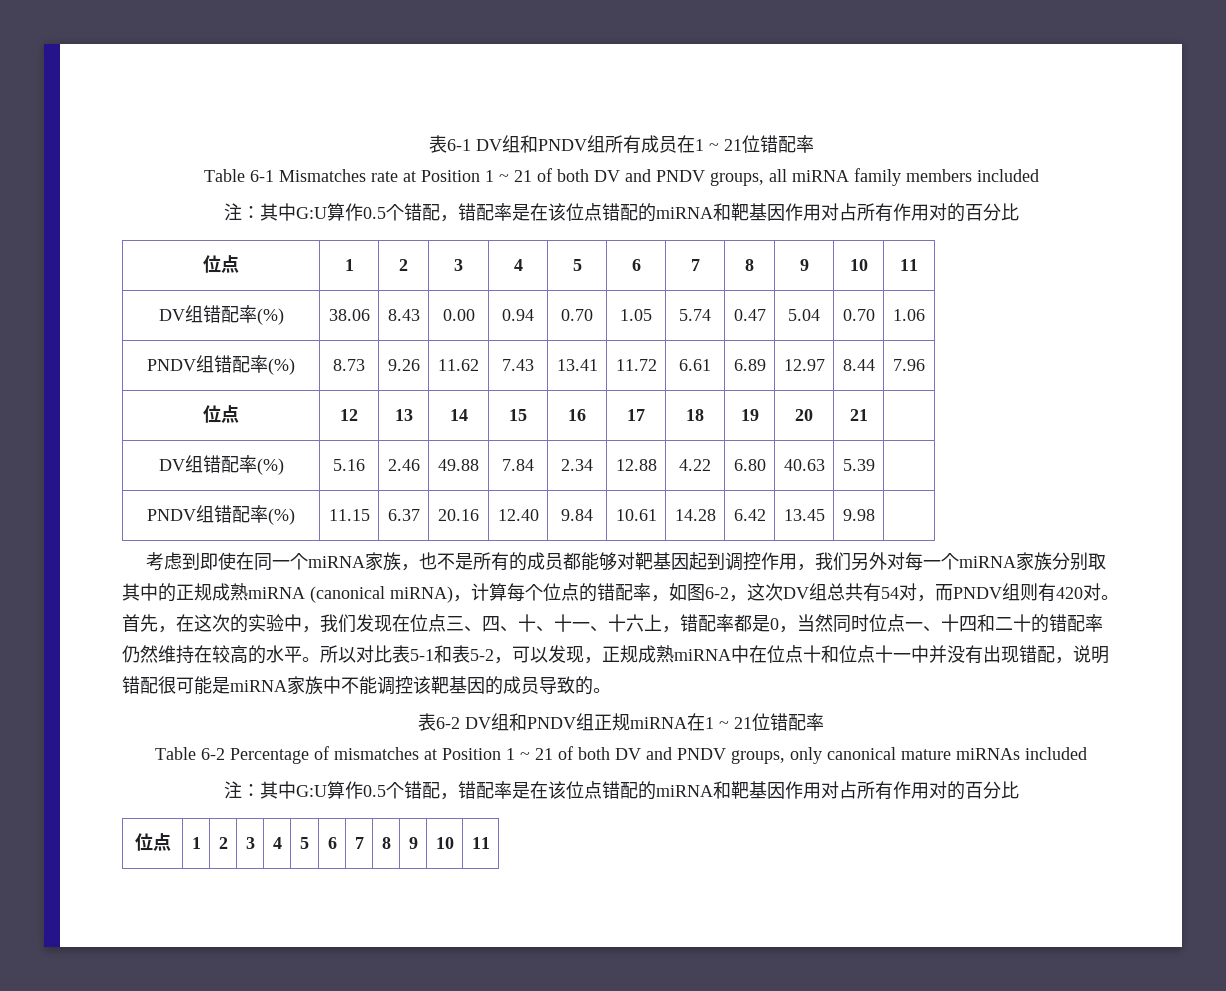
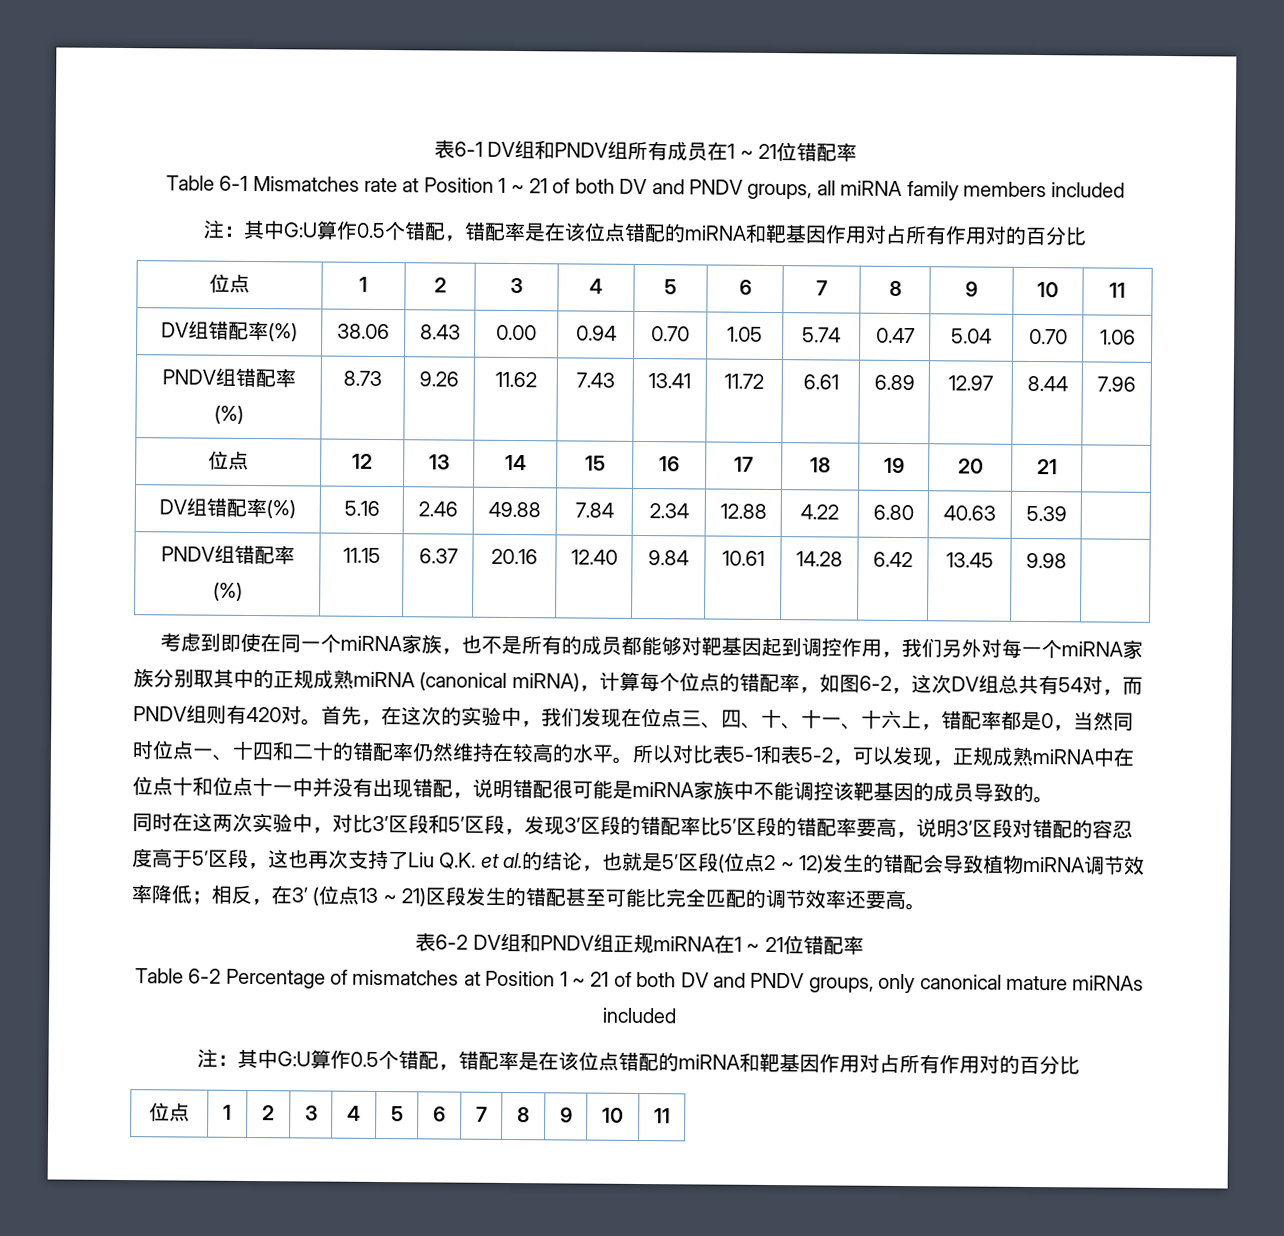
+ 同时在这两次实验中，对比3’区段和5’区段，发现3’区段的错配率比5’区段的错配率要高，说明3’区段对错配的容忍度高于5’区段，这也再次支持了Liu Q.K. et al.的结论，也就是5’区段(位点2 ~ 12)发生的错配会导致植物miRNA调节效率降低；相反，在3’ (位点13 ~ 21)区段发生的错配甚至可能比完全匹配的调节效率还要高。

